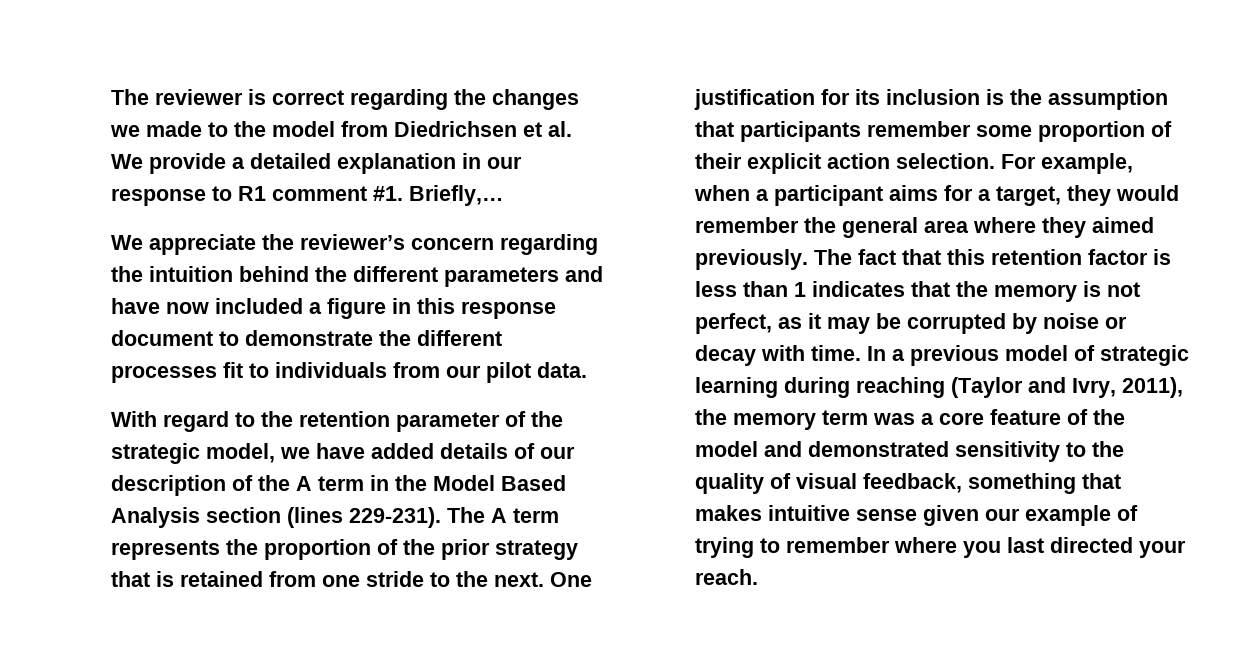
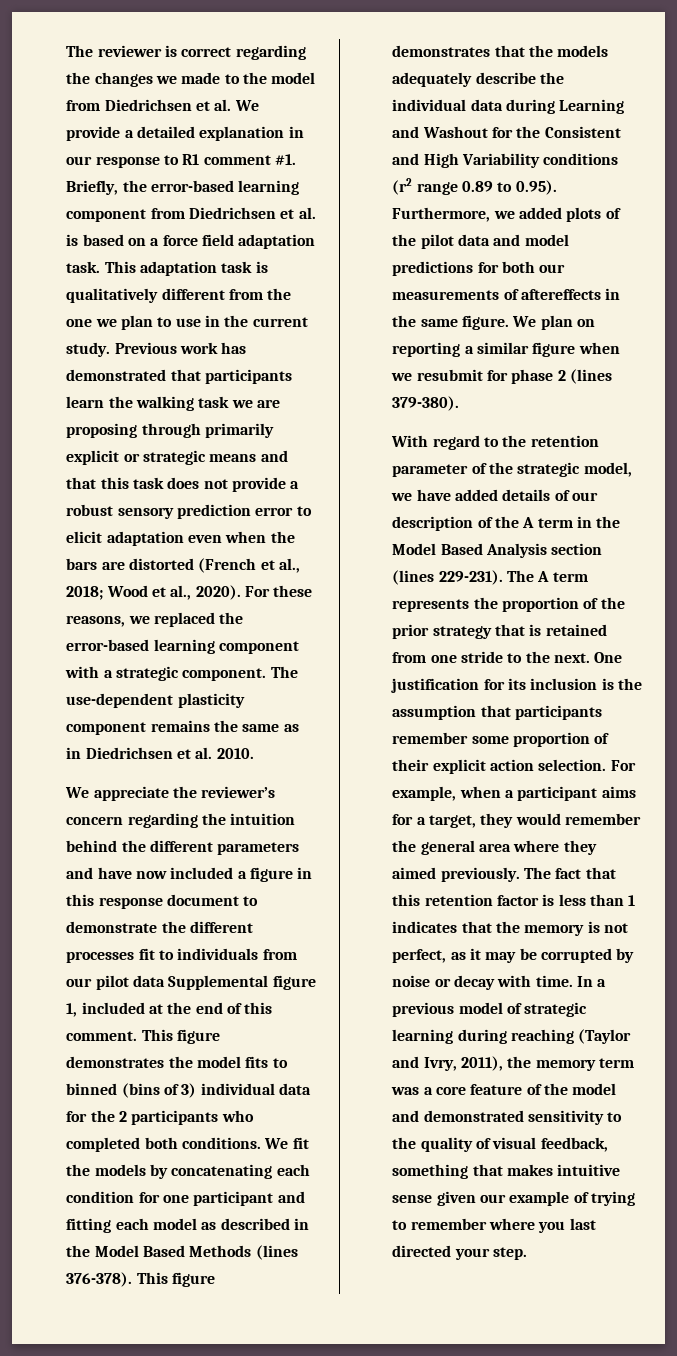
- Briefly,…
+ Briefly, the error-based learning component from Diedrichsen et al. is based on a force field adaptation task. This adaptation task is qualitatively different from the one we plan to use in the current study. Previous work has demonstrated that participants learn the walking task we are proposing through primarily explicit or strategic means and that this task does not provide a robust sensory prediction error to elicit adaptation even when the bars are distorted (French et al., 2018; Wood et al., 2020). For these reasons, we replaced the error-based learning component with a strategic component. The use-dependent plasticity component remains the same as in Diedrichsen et al. 2010.
- We appreciate the reviewer’s concern regarding the intuition behind the different parameters and have now included a figure in this response document to demonstrate the different processes fit to individuals from our pilot data.
+ We appreciate the reviewer’s concern regarding the intuition behind the different parameters and have now included a figure in this response document to demonstrate the different processes fit to individuals from our pilot data Supplemental figure 1, included at the end of this comment. This figure demonstrates the model fits to binned (bins of 3) individual data for the 2 participants who completed both conditions. We fit the models by concatenating each condition for one participant and fitting each model as described in the Model Based Methods (lines 376-378). This figure demonstrates that the models adequately describe the individual data during Learning and Washout for the Consistent and High Variability conditions (r2 range 0.89 to 0.95). Furthermore, we added plots of the pilot data and model predictions for both our measurements of aftereffects in the same figure. We plan on reporting a similar figure when we resubmit for phase 2 (lines 379-380).
- In a previous model of strategic learning during reaching (Taylor and Ivry, 2011), the memory term was a core feature of the model and demonstrated sensitivity to the quality of visual feedback, something that makes intuitive sense given our example of trying to remember where you last directed your reach.
+ In a previous model of strategic learning during reaching (Taylor and Ivry, 2011), the memory term was a core feature of the model and demonstrated sensitivity to the quality of visual feedback, something that makes intuitive sense given our example of trying to remember where you last directed your step.

